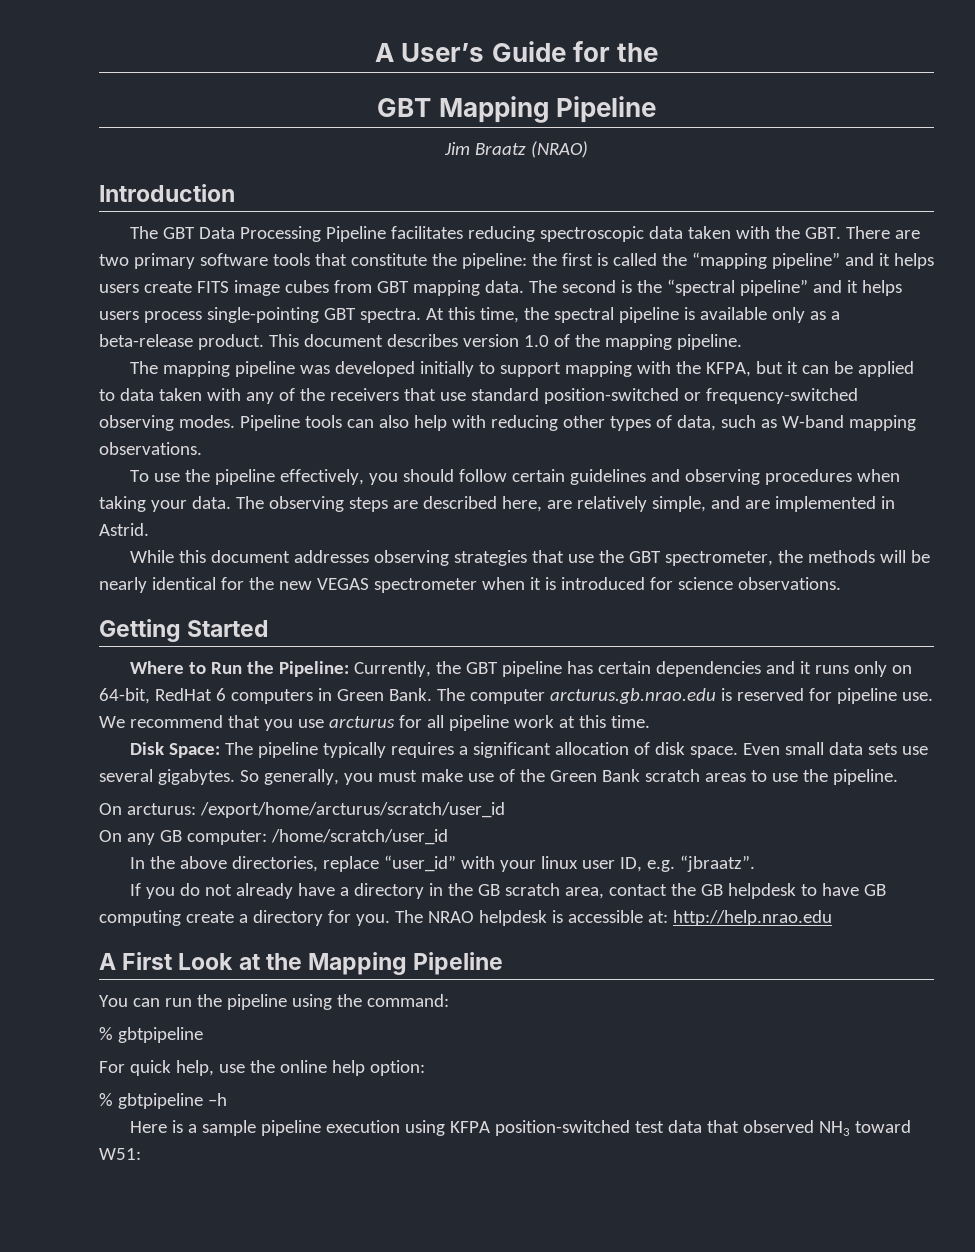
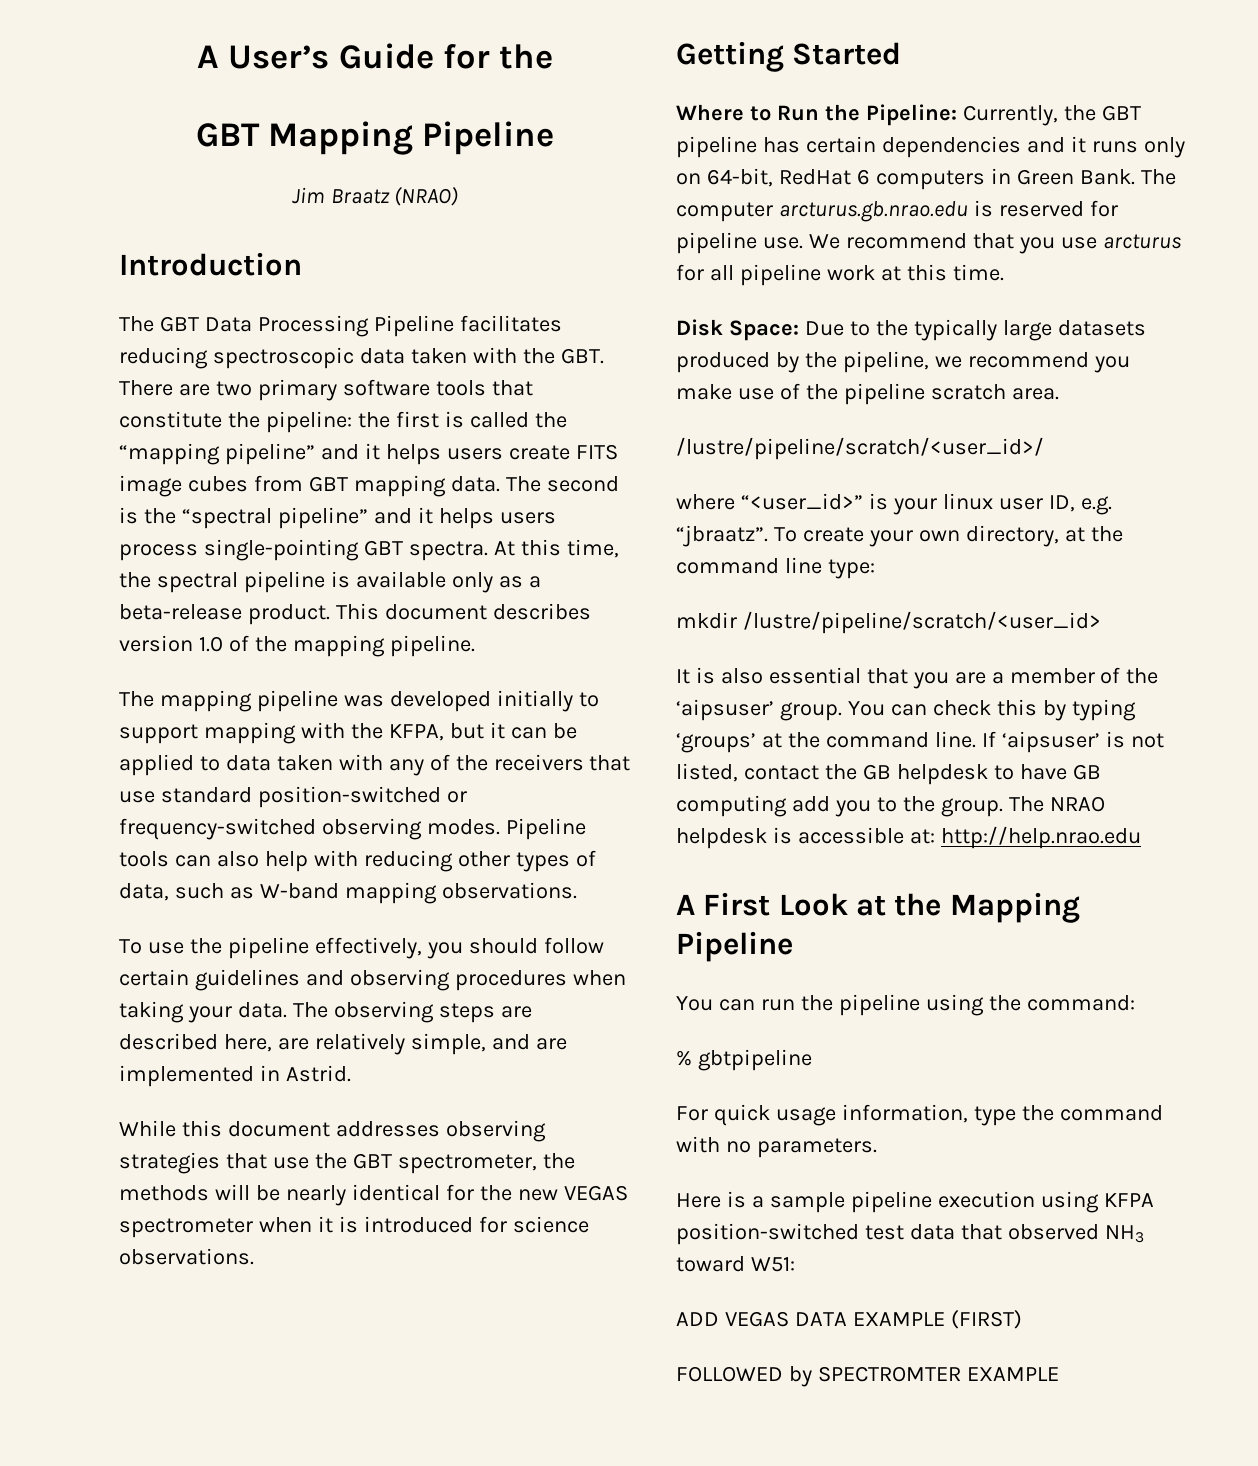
- Disk Space: The pipeline typically requires a significant allocation of disk space. Even small data sets use several gigabytes. So generally, you must make use of the Green Bank scratch areas to use the pipeline.
- On arcturus: /export/home/arcturus/scratch/user_id
- On any GB computer: /home/scratch/user_id
- In the above directories, replace “user_id” with your linux user ID, e.g. “jbraatz”.
- If you do not already have a directory in the GB scratch area, contact the GB helpdesk to have GB computing create a directory for you.
+ Disk Space: Due to the typically large datasets produced by the pipeline, we recommend you make use of the pipeline scratch area.
+ /lustre/pipeline/scratch/<user_id>/
+ where “<user_id>” is your linux user ID, e.g. “jbraatz”. To create your own directory, at the command line type:
+ mkdir /lustre/pipeline/scratch/<user_id>
+ It is also essential that you are a member of the ‘aipsuser’ group. You can check this by typing ‘groups’ at the command line. If ‘aipsuser’ is not listed, contact the GB helpdesk to have GB computing add you to the group.
- For quick help, use the online help option:
- % gbtpipeline –h
+ For quick usage information, type the command with no parameters.
+ ADD VEGAS DATA EXAMPLE (FIRST)
+ FOLLOWED by SPECTROMTER EXAMPLE

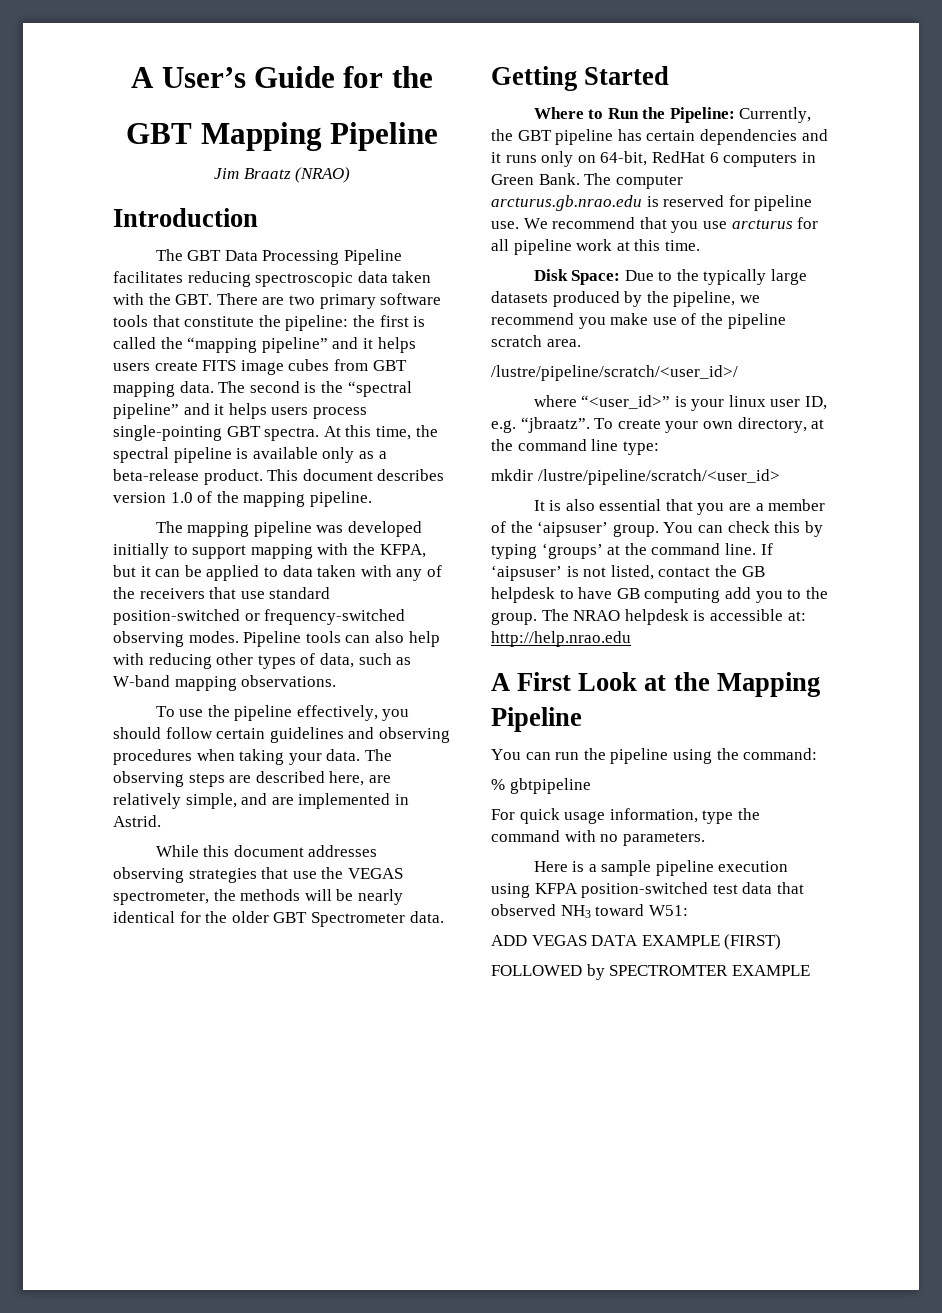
- While this document addresses observing strategies that use the GBT spectrometer, the methods will be nearly identical for the new VEGAS spectrometer when it is introduced for science observations.
+ While this document addresses observing strategies that use the VEGAS spectrometer, the methods will be nearly identical for the older GBT Spectrometer data.

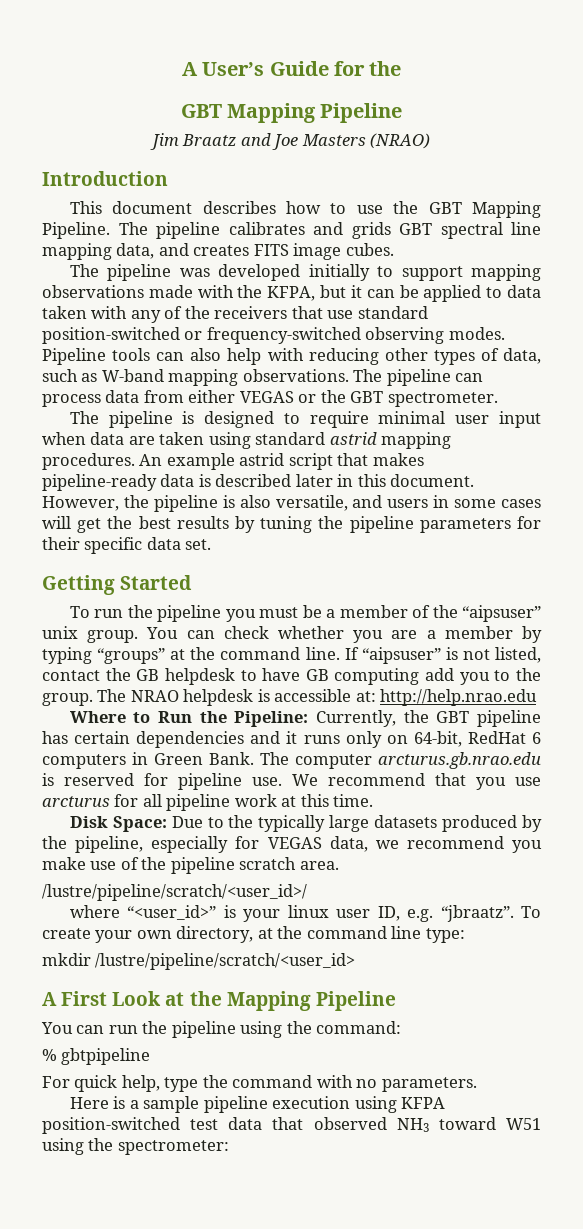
- Jim Braatz (NRAO)
+ Jim Braatz and Joe Masters (NRAO)
- The GBT Data Processing Pipeline facilitates reducing spectroscopic data taken with the GBT. There are two primary software tools that constitute the pipeline: the first is called the “mapping pipeline” and it helps users create FITS image cubes from GBT mapping data. The second is the “spectral pipeline” and it helps users process single-pointing GBT spectra. At this time, the spectral pipeline is available only as a beta-release product. This document describes version 1.0 of the mapping pipeline.
- The mapping pipeline was developed initially to support mapping with the KFPA, but it can be applied to data taken with any of the receivers that use standard position-switched or frequency-switched observing modes.
+ This document describes how to use the GBT Mapping Pipeline. The pipeline calibrates and grids GBT spectral line mapping data, and creates FITS image cubes.
+ The pipeline was developed initially to support mapping observations made with the KFPA, but it can be applied to data taken with any of the receivers that use standard position-switched or frequency-switched observing modes.
- Pipeline tools can also help with reducing other types of data, such as W-band mapping observations.
- To use the pipeline effectively, you should follow certain guidelines and observing procedures when taking your data. The observing steps are described here, are relatively simple, and are implemented in Astrid.
- While this document addresses observing strategies that use the VEGAS spectrometer, the methods will be nearly identical for the older GBT Spectrometer data.
+ Pipeline tools can also help with reducing other types of data, such as W-band mapping observations. The pipeline can process data from either VEGAS or the GBT spectrometer.
+ The pipeline is designed to require minimal user input when data are taken using standard astrid mapping procedures. An example astrid script that makes pipeline-ready data is described later in this document. However, the pipeline is also versatile, and users in some cases will get the best results by tuning the pipeline parameters for their specific data set.
  Getting Started
+ To run the pipeline you must be a member of the “aipsuser” unix group. You can check whether you are a member by typing “groups” at the command line. If “aipsuser” is not listed, contact the GB helpdesk to have GB computing add you to the group. The NRAO helpdesk is accessible at: http://help.nrao.edu
- Disk Space: Due to the typically large datasets produced by the pipeline, we recommend you make use of the pipeline scratch area.
+ Disk Space: Due to the typically large datasets produced by the pipeline, especially for VEGAS data, we recommend you make use of the pipeline scratch area.
- It is also essential that you are a member of the ‘aipsuser’ group. You can check this by typing ‘groups’ at the command line. If ‘aipsuser’ is not listed, contact the GB helpdesk to have GB computing add you to the group. The NRAO helpdesk is accessible at: http://help.nrao.edu
- For quick usage information, type the command with no parameters.
+ For quick help, type the command with no parameters.
- Here is a sample pipeline execution using KFPA position-switched test data that observed NH3 toward W51:
- ADD VEGAS DATA EXAMPLE (FIRST)
- FOLLOWED by SPECTROMTER EXAMPLE
+ Here is a sample pipeline execution using KFPA position-switched test data that observed NH3 toward W51 using the spectrometer:

